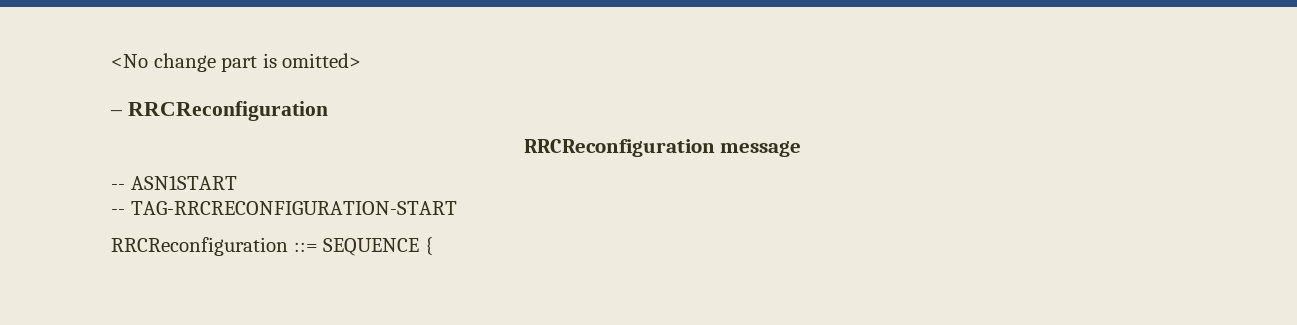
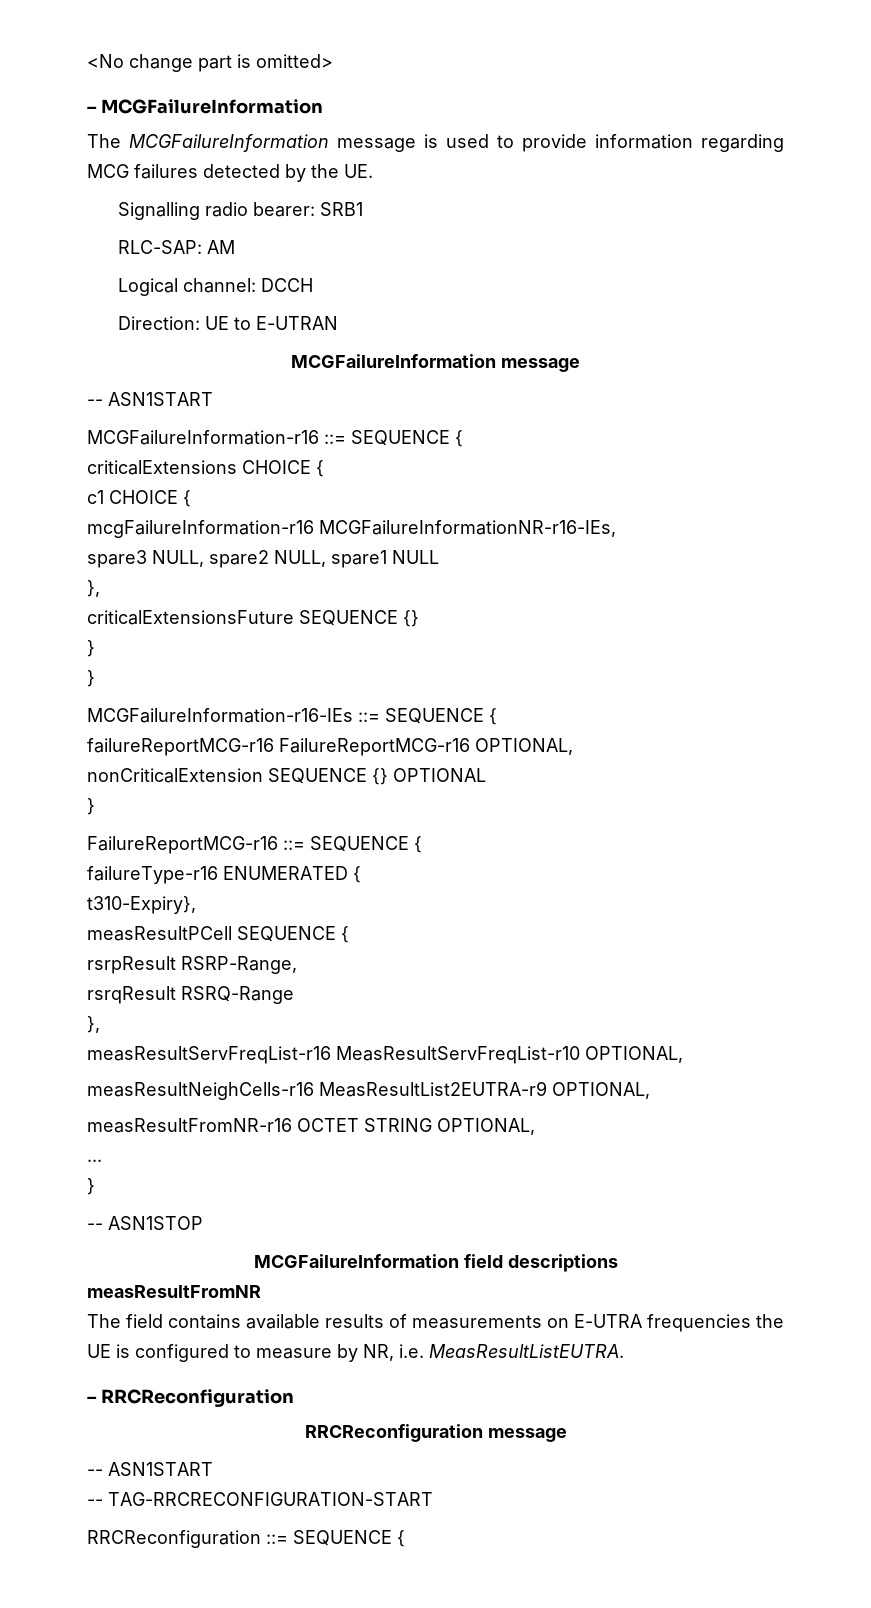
+ – MCGFailureInformation
+ The MCGFailureInformation message is used to provide information regarding MCG failures detected by the UE.
+ Signalling radio bearer: SRB1
+ RLC-SAP: AM
+ Logical channel: DCCH
+ Direction: UE to E-UTRAN
+ MCGFailureInformation message
+ -- ASN1START
+ MCGFailureInformation-r16 ::= SEQUENCE {
+ criticalExtensions CHOICE {
+ c1 CHOICE {
+ mcgFailureInformation-r16 MCGFailureInformationNR-r16-IEs,
+ spare3 NULL, spare2 NULL, spare1 NULL
+ },
+ criticalExtensionsFuture SEQUENCE {}
+ }
+ }
+ MCGFailureInformation-r16-IEs ::= SEQUENCE {
+ failureReportMCG-r16 FailureReportMCG-r16 OPTIONAL,
+ nonCriticalExtension SEQUENCE {} OPTIONAL
+ }
+ FailureReportMCG-r16 ::= SEQUENCE {
+ failureType-r16 ENUMERATED {
+ t310-Expiry},
+ measResultPCell SEQUENCE {
+ rsrpResult RSRP-Range,
+ rsrqResult RSRQ-Range
+ },
+ measResultServFreqList-r16 MeasResultServFreqList-r10 OPTIONAL,
+ measResultNeighCells-r16 MeasResultList2EUTRA-r9 OPTIONAL,
+ measResultFromNR-r16 OCTET STRING OPTIONAL,
+ ...
+ }
+ -- ASN1STOP
+ MCGFailureInformation field descriptions
+ measResultFromNR
+ The field contains available results of measurements on E-UTRA frequencies the UE is configured to measure by NR, i.e. MeasResultListEUTRA.

